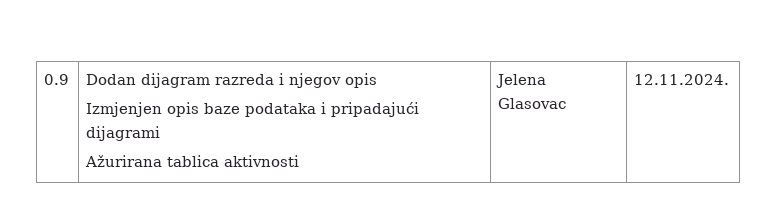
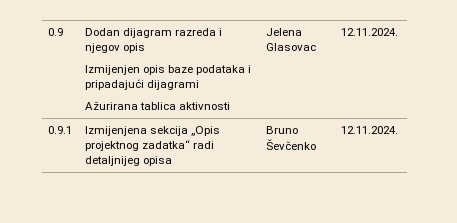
  0.9 | Dodan dijagram razreda i njegov opis
- Izmjenjen opis baze podataka i pripadajući dijagrami
+ Izmijenjen opis baze podataka i pripadajući dijagrami
+ 0.9.1 | Izmijenjena sekcija „Opis projektnog zadatka“ radi detaljnijeg opisa | Bruno Ševčenko | 12.11.2024.

